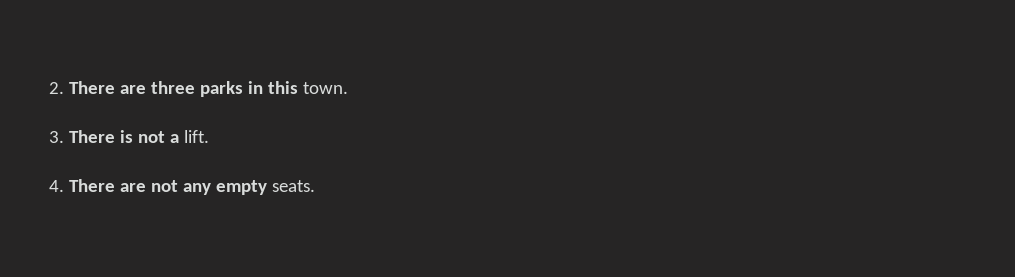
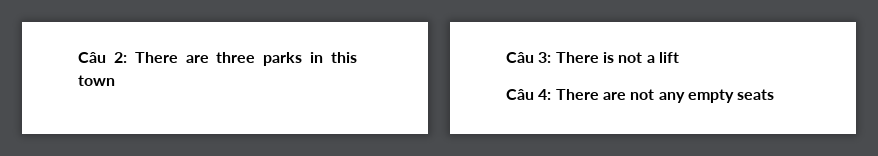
- 2. There are three parks in this town.
- 3. There is not a lift.
- 4. There are not any empty seats.
+ Câu 2: There are three parks in this town
+ Câu 3: There is not a lift
+ Câu 4: There are not any empty seats

